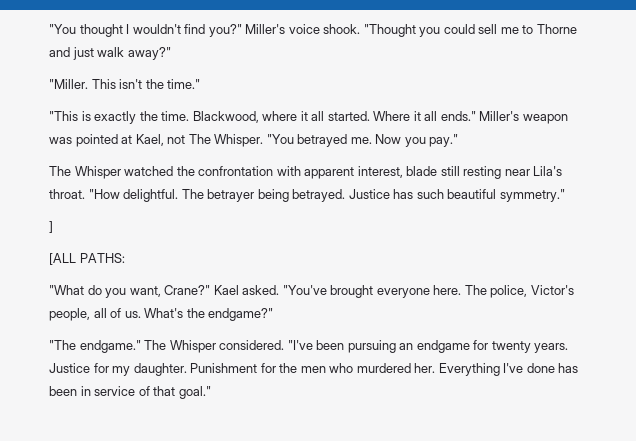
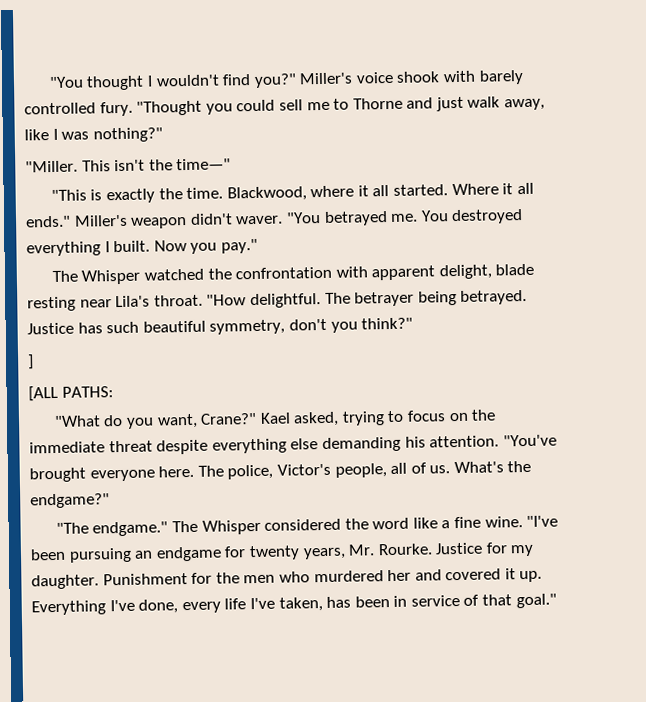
- Miller's voice shook.
+ Miller's voice shook with barely controlled fury.
- "Thought you could sell me to Thorne and just walk away?"
+ "Thought you could sell me to Thorne and just walk away, like I was nothing?"
- This isn't the time."
+ This isn't the time—"
- Miller's weapon was pointed at Kael, not The Whisper. "You betrayed me.
+ Miller's weapon didn't waver. "You betrayed me. You destroyed everything I built.
- The Whisper watched the confrontation with apparent interest, blade still resting near Lila's throat.
+ The Whisper watched the confrontation with apparent delight, blade resting near Lila's throat.
- Justice has such beautiful symmetry."
+ Justice has such beautiful symmetry, don't you think?"
- Kael asked.
+ Kael asked, trying to focus on the immediate threat despite everything else demanding his attention.
- The Whisper considered.
+ The Whisper considered the word like a fine wine.
- "I've been pursuing an endgame for twenty years.
+ "I've been pursuing an endgame for twenty years, Mr. Rourke.
- Punishment for the men who murdered her. Everything I've done has been in service of that goal."
+ Punishment for the men who murdered her and covered it up. Everything I've done, every life I've taken, has been in service of that goal."

